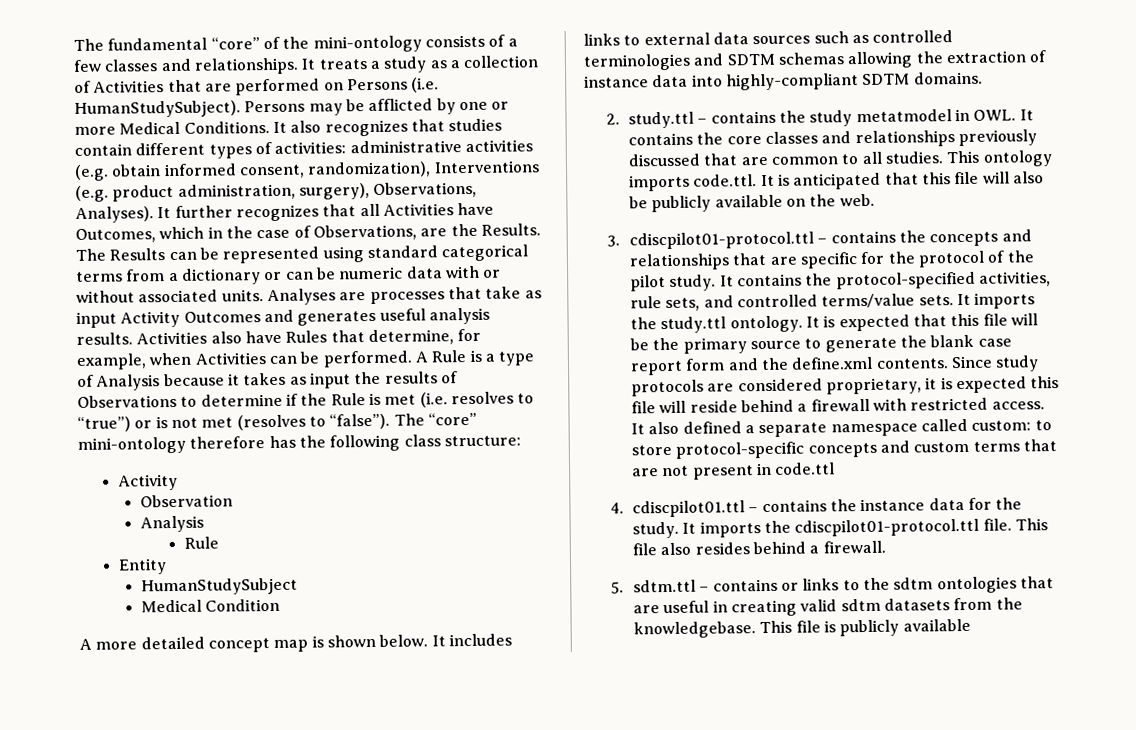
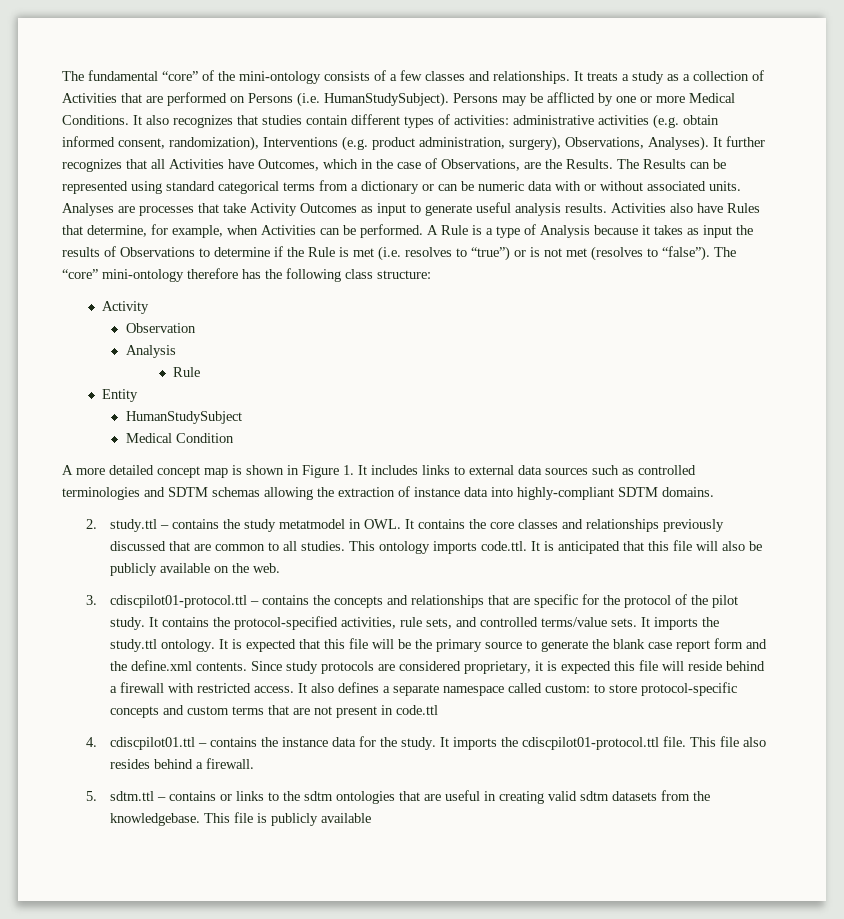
- Analyses are processes that take as input Activity Outcomes and generates useful analysis results.
+ Analyses are processes that take Activity Outcomes as input to generate useful analysis results.
- A more detailed concept map is shown below. It includes links to external data sources such as controlled terminologies and SDTM schemas allowing the extraction of instance data into highly-compliant SDTM domains.
+ A more detailed concept map is shown in Figure 1. It includes links to external data sources such as controlled terminologies and SDTM schemas allowing the extraction of instance data into highly-compliant SDTM domains.
- It also defined a separate namespace called custom: to store protocol-specific concepts and custom terms that are not present in code.ttl
+ It also defines a separate namespace called custom: to store protocol-specific concepts and custom terms that are not present in code.ttl

